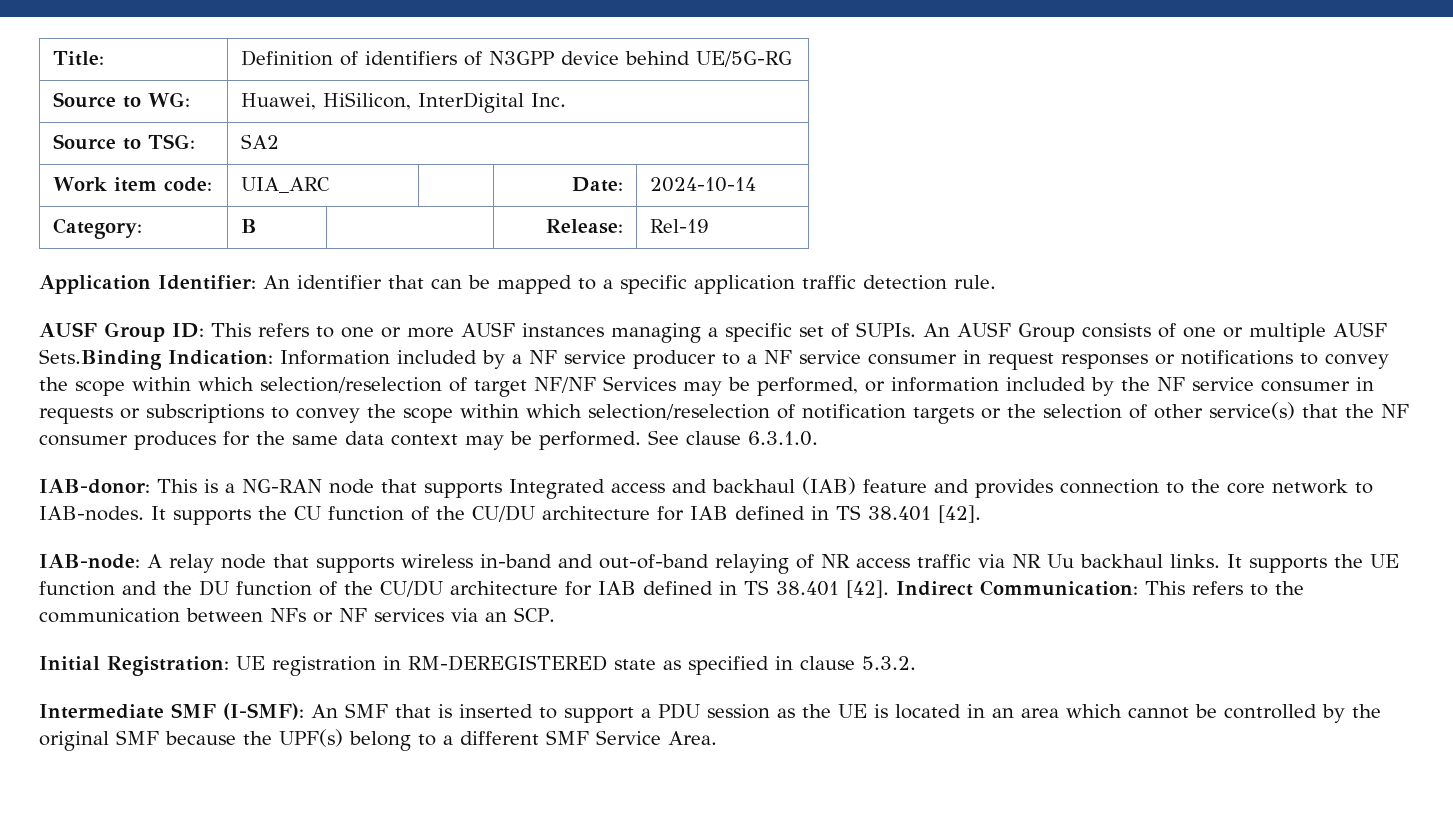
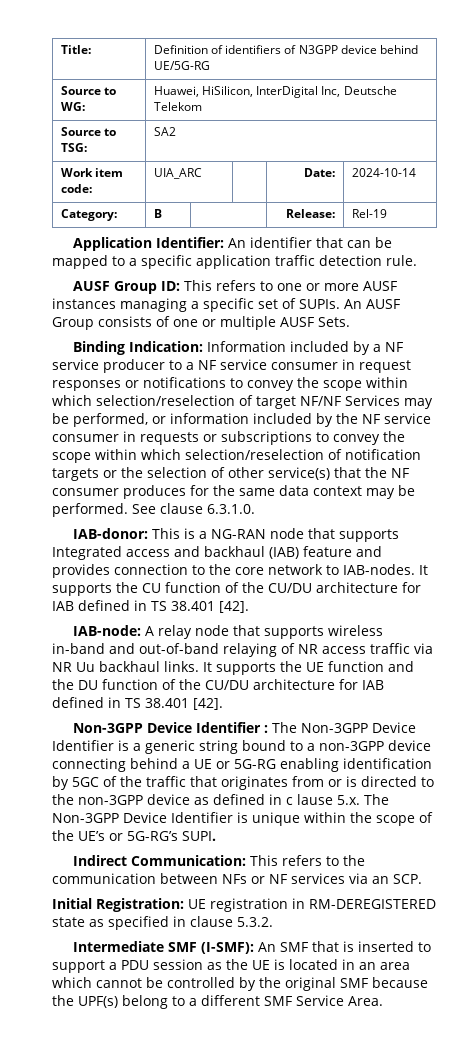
- Source to WG: | Huawei, HiSilicon, InterDigital Inc.
+ Source to WG: | Huawei, HiSilicon, InterDigital Inc, Deutsche Telekom
- An AUSF Group consists of one or multiple AUSF Sets.Binding Indication:
+ An AUSF Group consists of one or multiple AUSF Sets.
+ Binding Indication:
- It supports the UE function and the DU function of the CU/DU architecture for IAB defined in TS 38.401 [42]. Indirect Communication: This refers to the communication between NFs or NF services via an SCP.
+ It supports the UE function and the DU function of the CU/DU architecture for IAB defined in TS 38.401 [42].
+ Non-3GPP Device Identifier : The Non-3GPP Device Identifier is a generic string bound to a non-3GPP device connecting behind a UE or 5G-RG enabling identification by 5GC of the traffic that originates from or is directed to the non-3GPP device as defined in c lause 5.x. The Non-3GPP Device Identifier is unique within the scope of the UE’s or 5G-RG’s SUPI.
+ Indirect Communication: This refers to the communication between NFs or NF services via an SCP.

